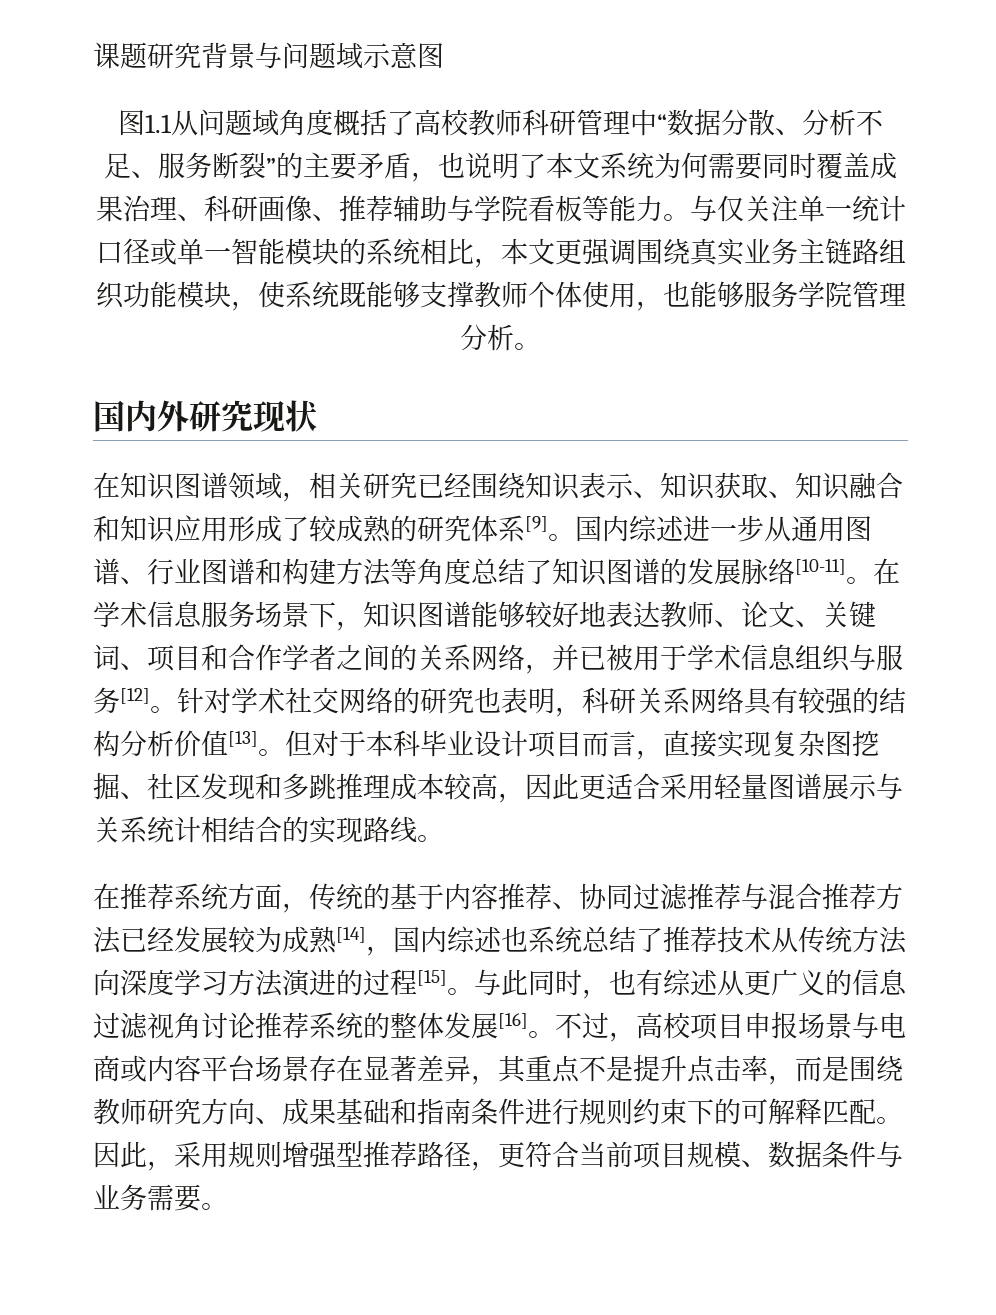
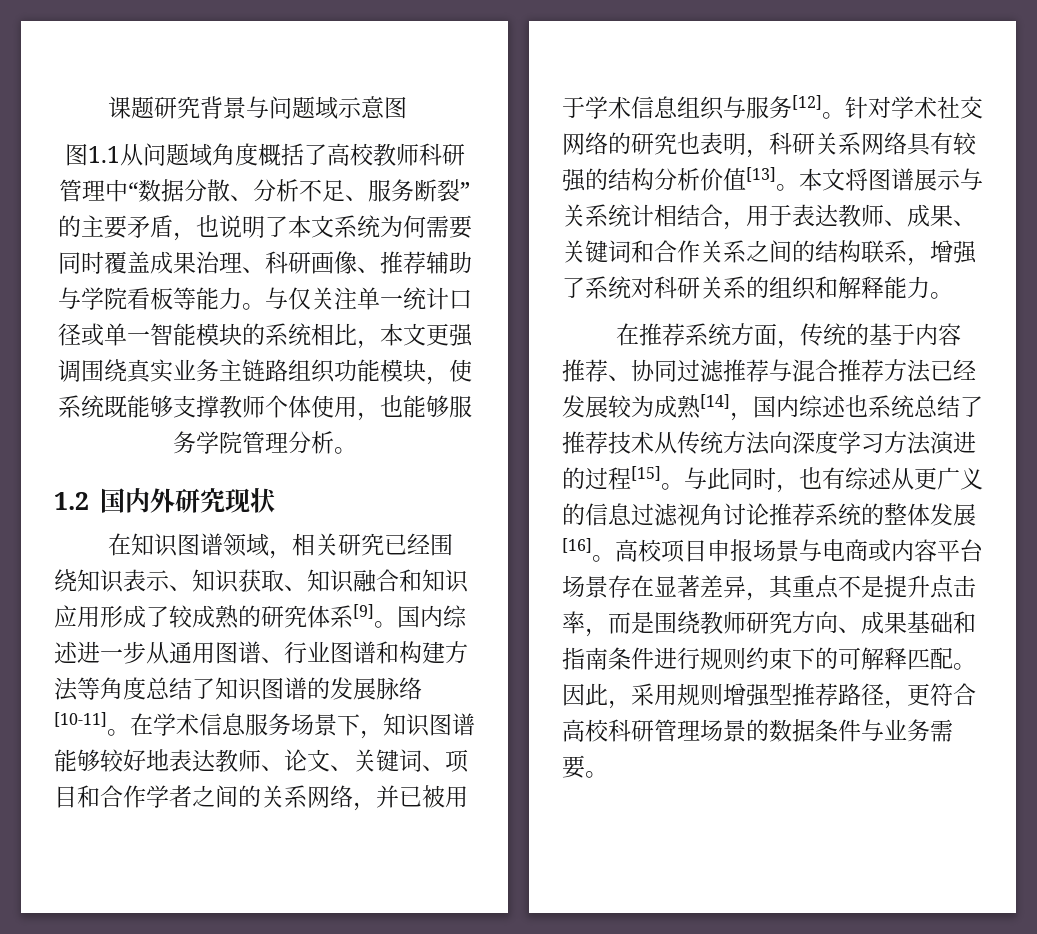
- 国内外研究现状
+ 1.2国内外研究现状
- 但对于本科毕业设计项目而言，直接实现复杂图挖掘、社区发现和多跳推理成本较高，因此更适合采用轻量图谱展示与关系统计相结合的实现路线。
+ 本文将图谱展示与关系统计相结合，用于表达教师、成果、关键词和合作关系之间的结构联系，增强了系统对科研关系的组织和解释能力。
- 不过，高校项目申报场景与电商或内容平台场景存在显著差异，其重点不是提升点击率，而是围绕教师研究方向、成果基础和指南条件进行规则约束下的可解释匹配。
+ 高校项目申报场景与电商或内容平台场景存在显著差异，其重点不是提升点击率，而是围绕教师研究方向、成果基础和指南条件进行规则约束下的可解释匹配。
- 因此，采用规则增强型推荐路径，更符合当前项目规模、数据条件与业务需要。
+ 因此，采用规则增强型推荐路径，更符合高校科研管理场景的数据条件与业务需要。

